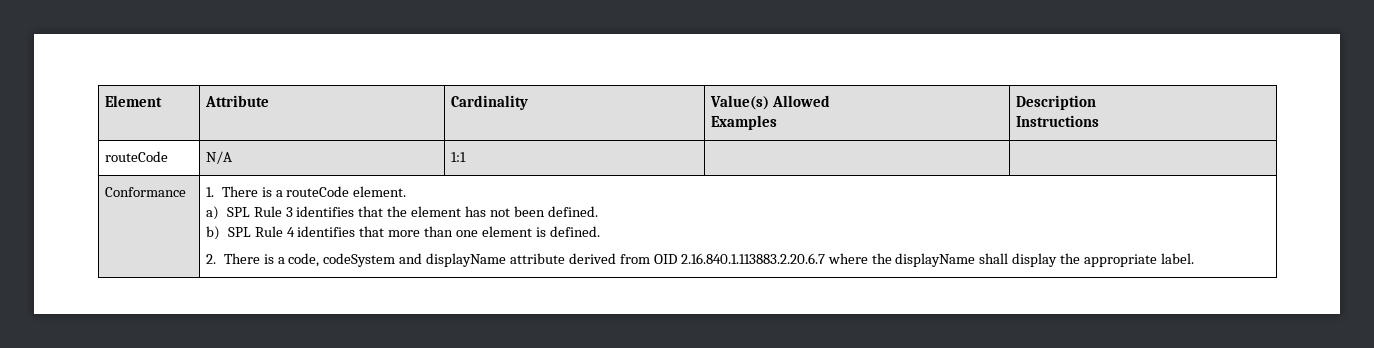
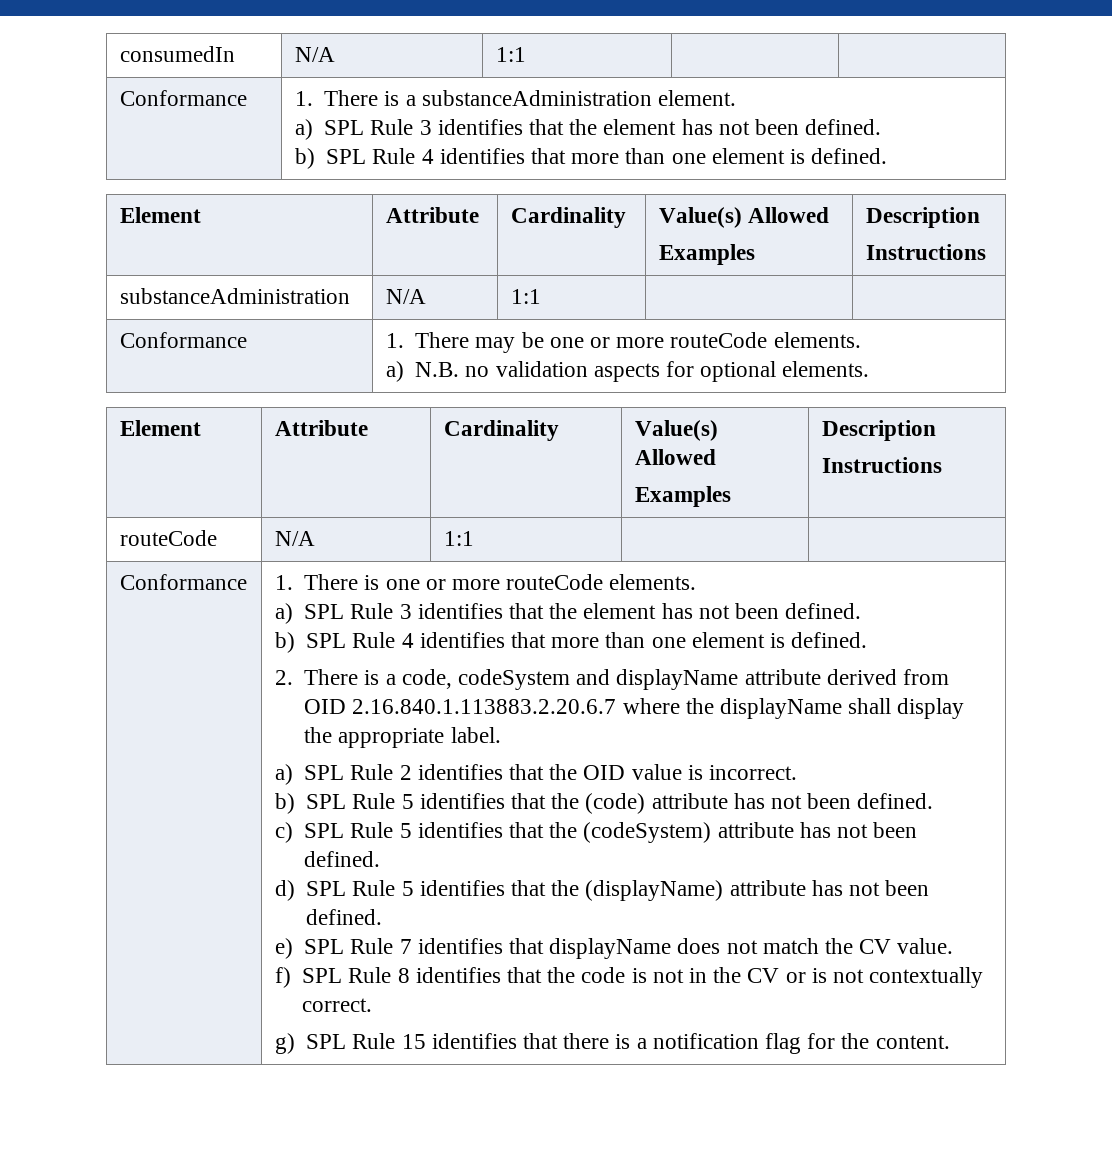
+ consumedIn | N/A | 1:1 | |
+ Conformance | 1. There is a substanceAdministration element.
+ a) SPL Rule 3 identifies that the element has not been defined.
+ b) SPL Rule 4 identifies that more than one element is defined.
+ Element | Attribute | Cardinality | Value(s) Allowed
+ Examples | Description
+ Instructions
+ substanceAdministration | N/A | 1:1 | |
+ Conformance | 1. There may be one or more routeCode elements.
+ a) N.B. no validation aspects for optional elements.
- 1. There is a routeCode element.
+ 1. There is one or more routeCode elements.
+ a) SPL Rule 2 identifies that the OID value is incorrect.
+ b) SPL Rule 5 identifies that the (code) attribute has not been defined.
+ c) SPL Rule 5 identifies that the (codeSystem) attribute has not been defined.
+ d) SPL Rule 5 identifies that the (displayName) attribute has not been defined.
+ e) SPL Rule 7 identifies that displayName does not match the CV value.
+ f) SPL Rule 8 identifies that the code is not in the CV or is not contextually correct.
+ g) SPL Rule 15 identifies that there is a notification flag for the content.

